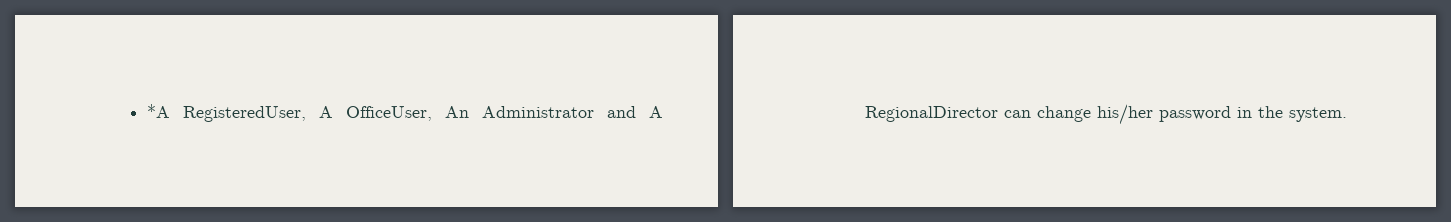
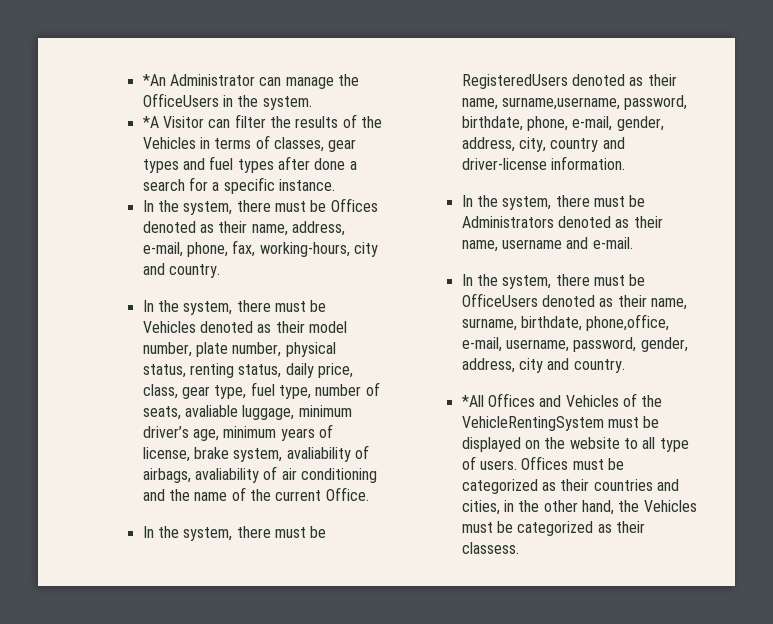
- *A RegisteredUser, A OfficeUser, An Administrator and A RegionalDirector can change his/her password in the system.
+ *An Administrator can manage the OfficeUsers in the system.
+ *A Visitor can filter the results of the Vehicles in terms of classes, gear types and fuel types after done a search for a specific instance.
+ In the system, there must be Offices denoted as their name, address, e-mail, phone, fax, working-hours, city and country.
+ In the system, there must be Vehicles denoted as their model number, plate number, physical status, renting status, daily price, class, gear type, fuel type, number of seats, avaliable luggage, minimum driver’s age, minimum years of license, brake system, avaliability of airbags, avaliability of air conditioning and the name of the current Office.
+ In the system, there must be RegisteredUsers denoted as their name, surname,username, password, birthdate, phone, e-mail, gender, address, city, country and driver-license information.
+ In the system, there must be Administrators denoted as their name, username and e-mail.
+ In the system, there must be OfficeUsers denoted as their name, surname, birthdate, phone,office, e-mail, username, password, gender, address, city and country.
+ *All Offices and Vehicles of the VehicleRentingSystem must be displayed on the website to all type of users. Offices must be categorized as their countries and cities, in the other hand, the Vehicles must be categorized as their classess.

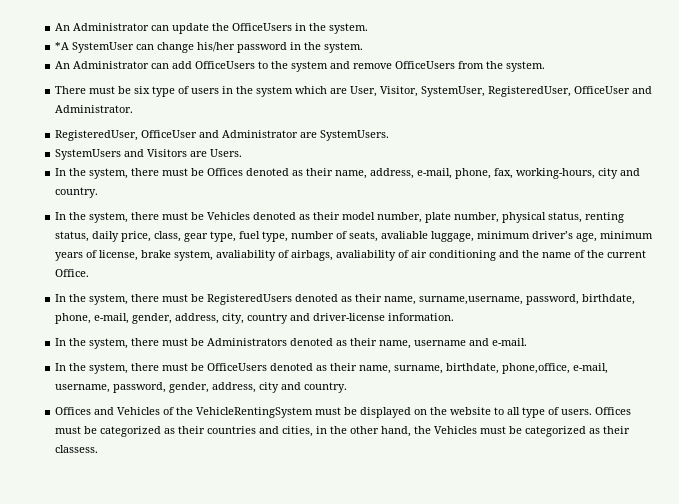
- *An Administrator can manage the OfficeUsers in the system.
+ An Administrator can update the OfficeUsers in the system.
- *A Visitor can filter the results of the Vehicles in terms of classes, gear types and fuel types after done a search for a specific instance.
+ *A SystemUser can change his/her password in the system.
+ An Administrator can add OfficeUsers to the system and remove OfficeUsers from the system.
+ There must be six type of users in the system which are User, Visitor, SystemUser, RegisteredUser, OfficeUser and Administrator.
+ RegisteredUser, OfficeUser and Administrator are SystemUsers.
+ SystemUsers and Visitors are Users.
- *All Offices and Vehicles of the VehicleRentingSystem must be displayed on the website to all type of users.
+ Offices and Vehicles of the VehicleRentingSystem must be displayed on the website to all type of users.

